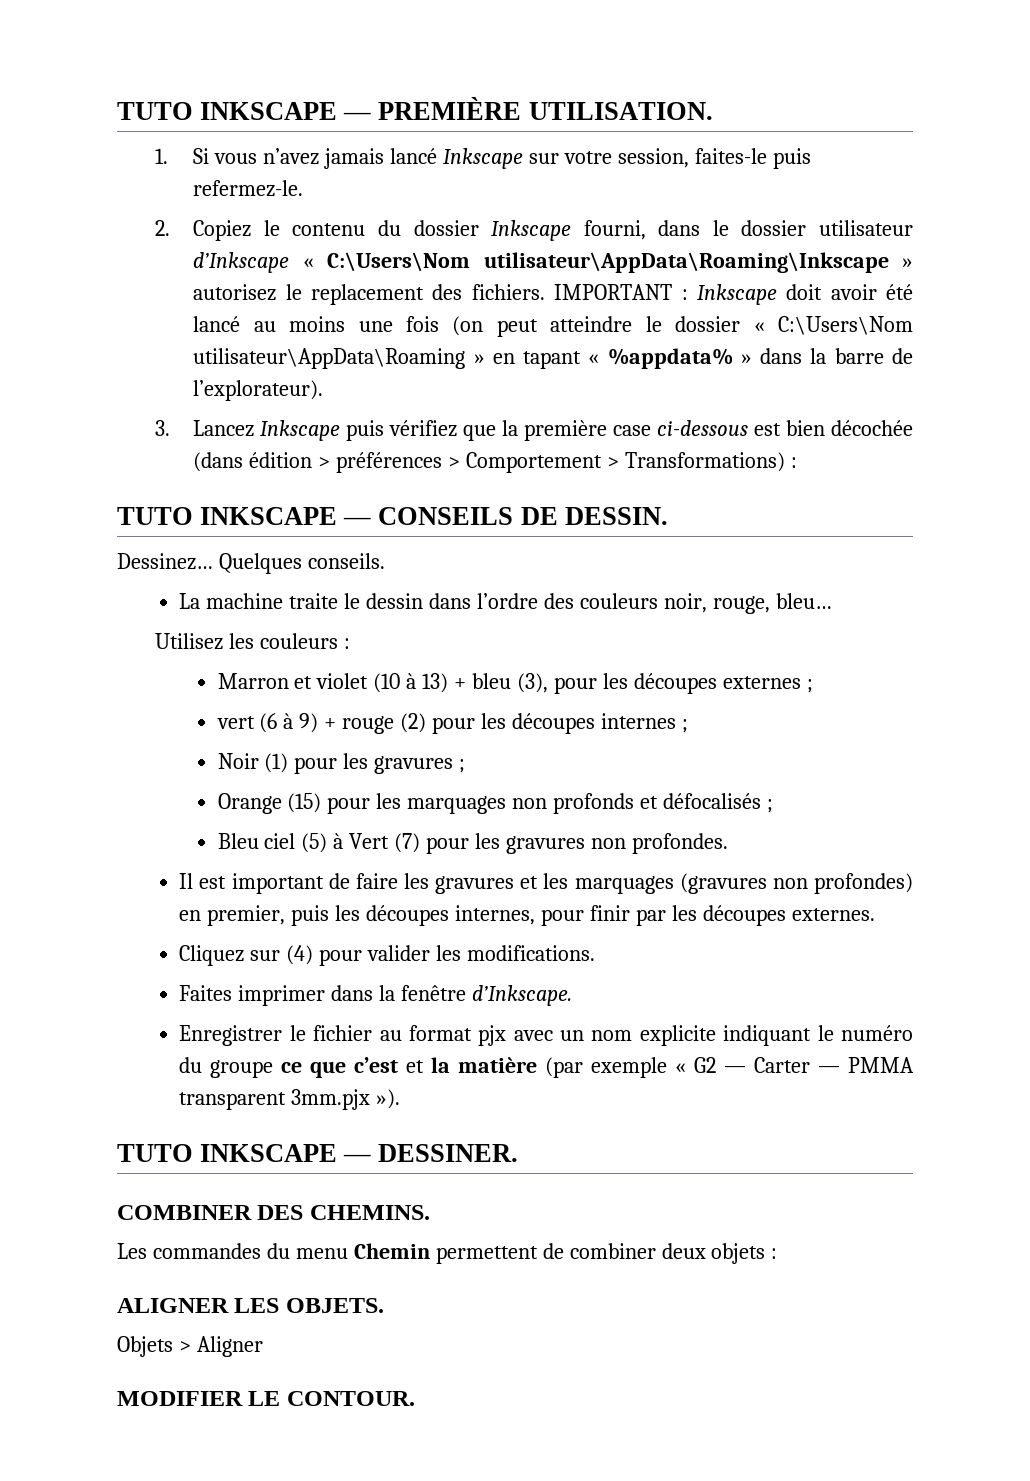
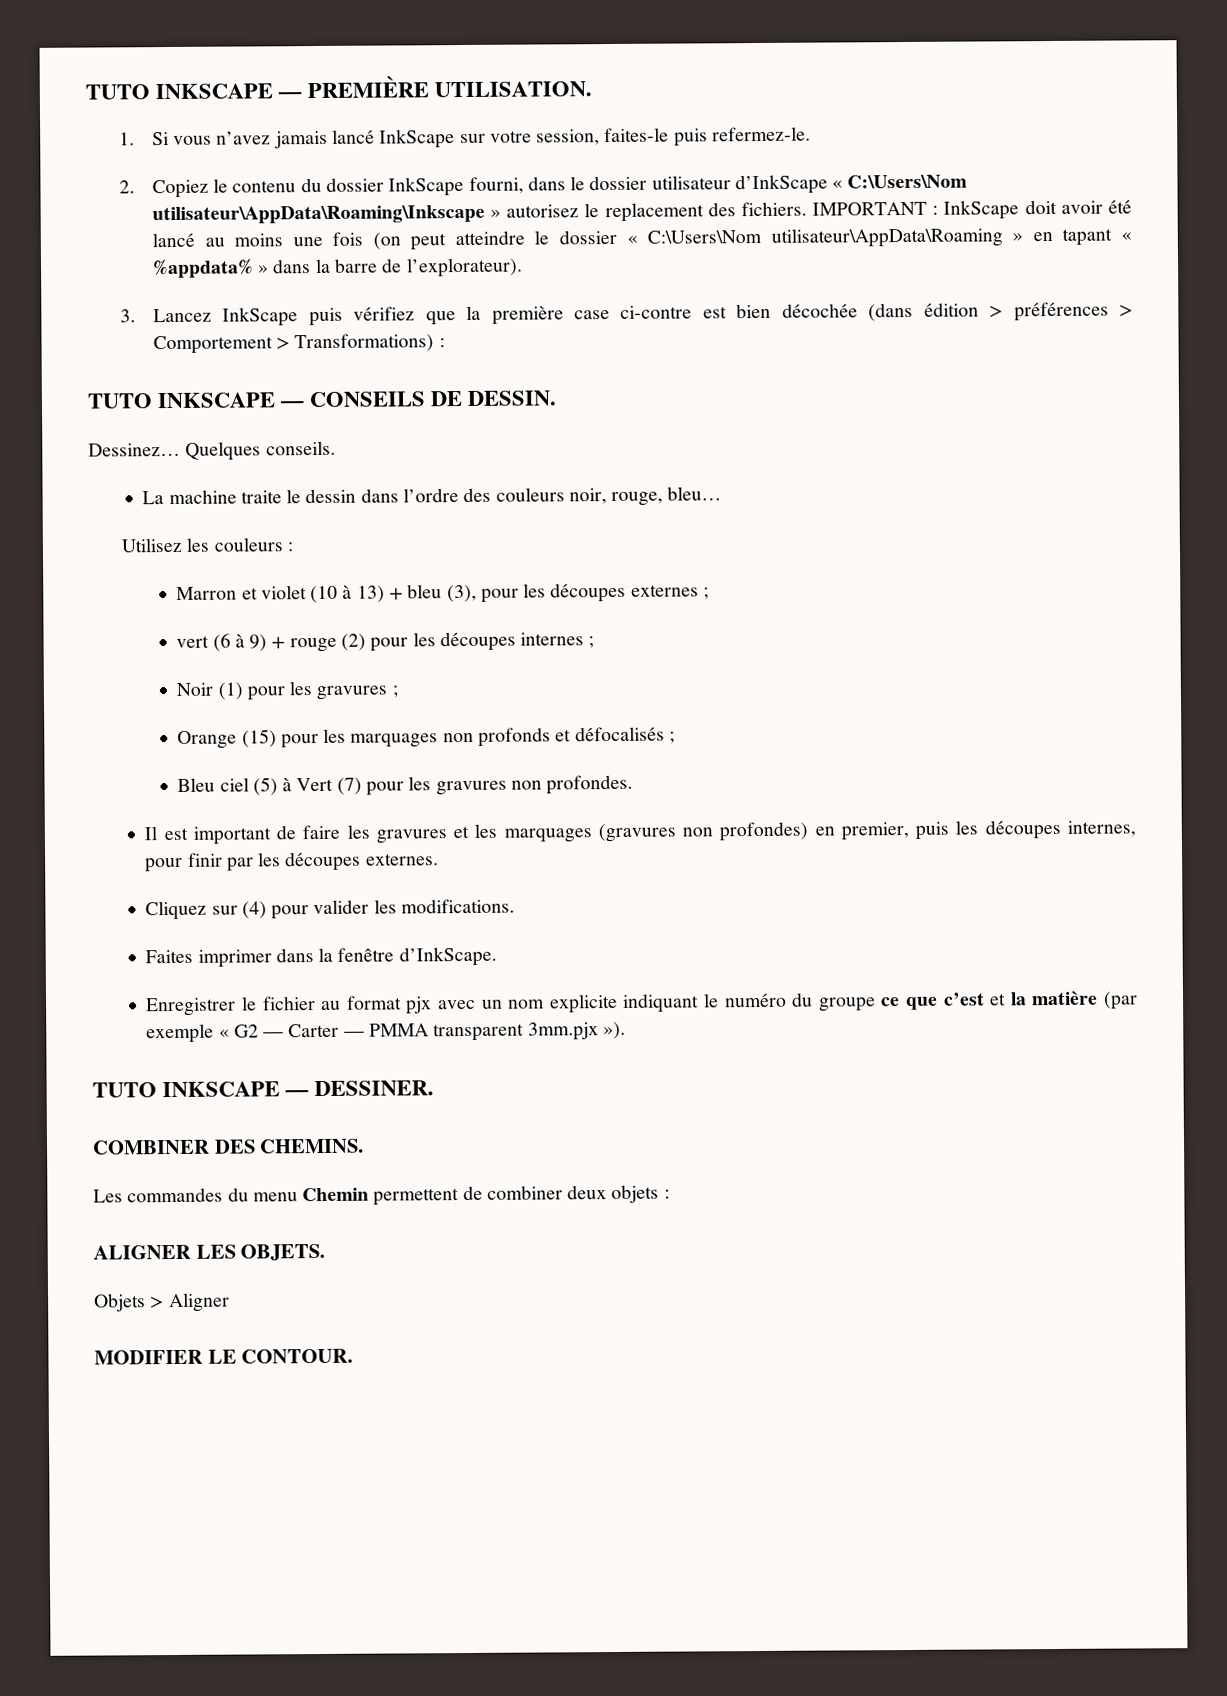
- 1. Si vous n’avez jamais lancé Inkscape sur votre session, faites-le puis refermez-le.
+ 1. Si vous n’avez jamais lancé InkScape sur votre session, faites-le puis refermez-le.
- 2. Copiez le contenu du dossier Inkscape fourni, dans le dossier utilisateur d’Inkscape « C:\Users\Nom utilisateur\AppData\Roaming\Inkscape » autorisez le replacement des fichiers.
+ 2. Copiez le contenu du dossier InkScape fourni, dans le dossier utilisateur d’InkScape « C:\Users\Nom utilisateur\AppData\Roaming\Inkscape » autorisez le replacement des fichiers.
- IMPORTANT : Inkscape doit avoir été lancé au moins une fois (on peut atteindre le dossier « C:\Users\Nom utilisateur\AppData\Roaming » en tapant « %appdata% » dans la barre de l’explorateur).
+ IMPORTANT : InkScape doit avoir été lancé au moins une fois (on peut atteindre le dossier « C:\Users\Nom utilisateur\AppData\Roaming » en tapant « %appdata% » dans la barre de l’explorateur).
- 3. Lancez Inkscape puis vérifiez que la première case ci-dessous est bien décochée (dans édition > préférences > Comportement > Transformations) :
+ 3. Lancez InkScape puis vérifiez que la première case ci-contre est bien décochée (dans édition > préférences > Comportement > Transformations) :
- Faites imprimer dans la fenêtre d’Inkscape.
+ Faites imprimer dans la fenêtre d’InkScape.

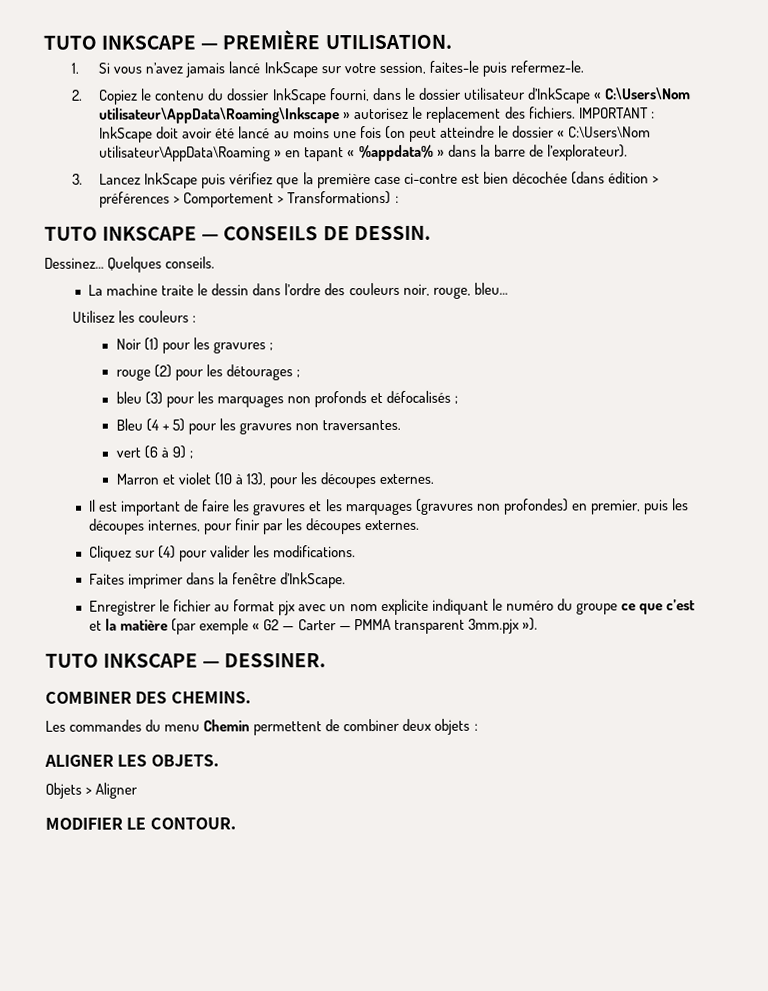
- Marron et violet (10 à 13) + bleu (3), pour les découpes externes ;
- vert (6 à 9) + rouge (2) pour les découpes internes ;
- Orange (15) pour les marquages non profonds et défocalisés ;
+ rouge (2) pour les détourages ;
+ bleu (3) pour les marquages non profonds et défocalisés ;
- Bleu ciel (5) à Vert (7) pour les gravures non profondes.
+ Bleu (4 + 5) pour les gravures non traversantes.
+ vert (6 à 9) ;
+ Marron et violet (10 à 13), pour les découpes externes.

